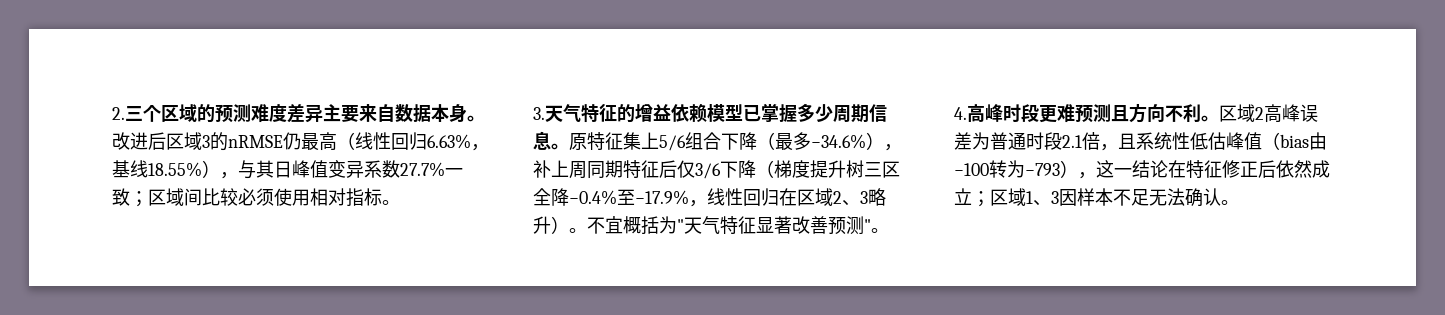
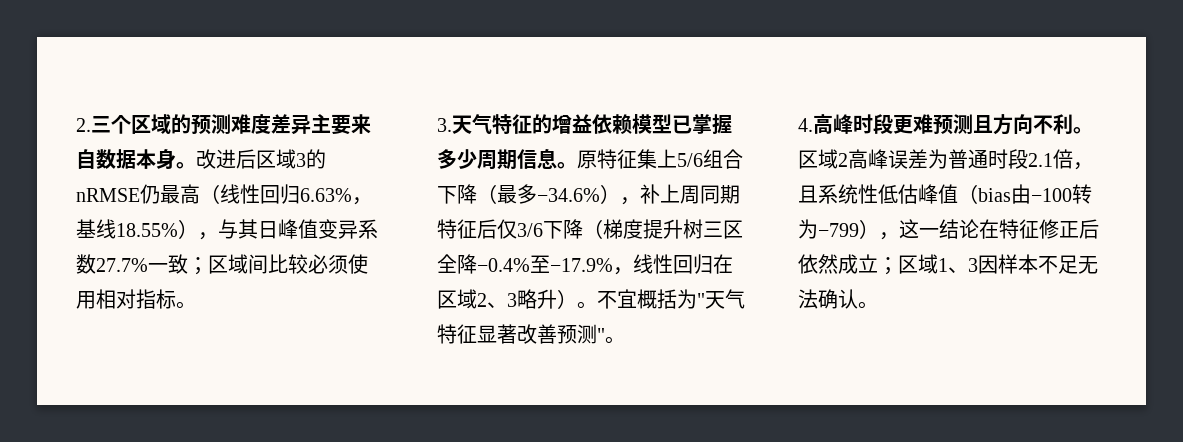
- 区域2高峰误差为普通时段2.1倍，且系统性低估峰值（bias由−100转为−793），这一结论在特征修正后依然成立；区域1、3因样本不足无法确认。
+ 区域2高峰误差为普通时段2.1倍，且系统性低估峰值（bias由−100转为−799），这一结论在特征修正后依然成立；区域1、3因样本不足无法确认。

